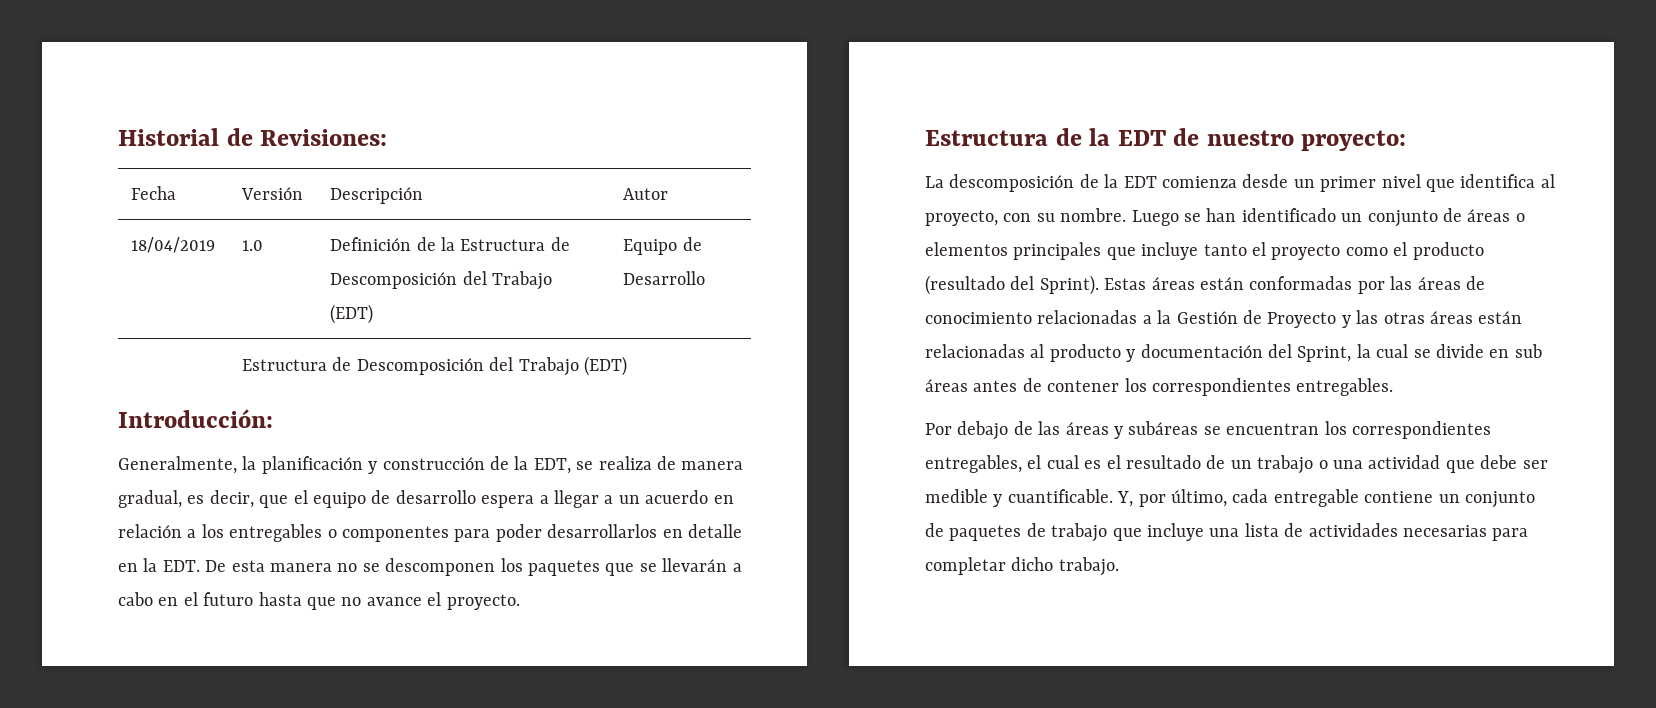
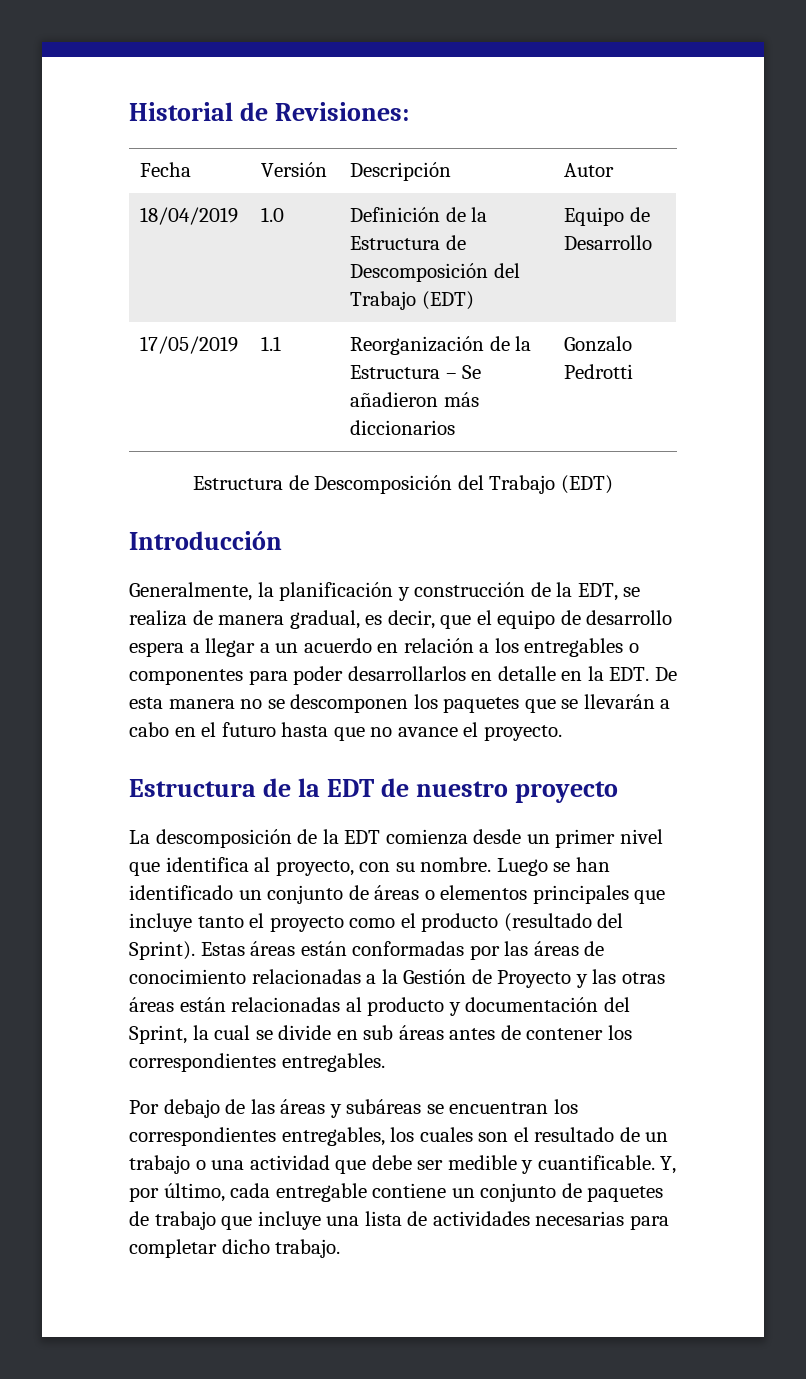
+ 17/05/2019 | 1.1 | Reorganización de la Estructura – Se añadieron más diccionarios | Gonzalo Pedrotti
- Introducción:
+ Introducción
- Estructura de la EDT de nuestro proyecto:
+ Estructura de la EDT de nuestro proyecto
- Por debajo de las áreas y subáreas se encuentran los correspondientes entregables, el cual es el resultado de un trabajo o una actividad que debe ser medible y cuantificable.
+ Por debajo de las áreas y subáreas se encuentran los correspondientes entregables, los cuales son el resultado de un trabajo o una actividad que debe ser medible y cuantificable.

